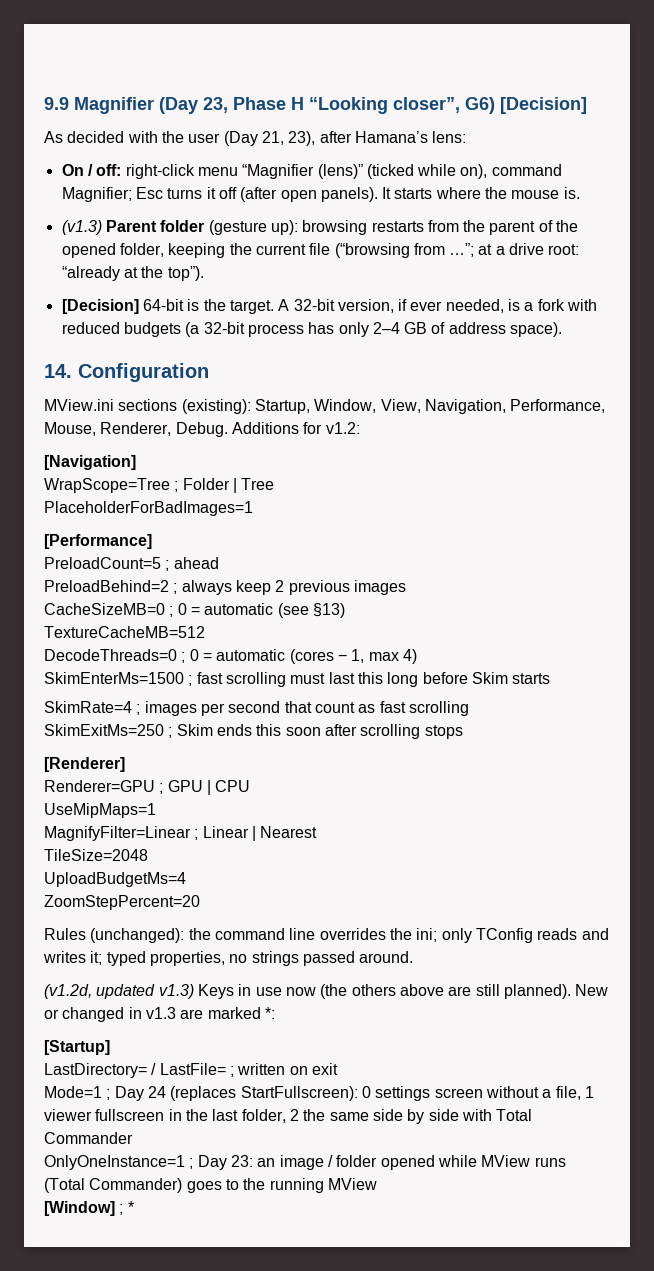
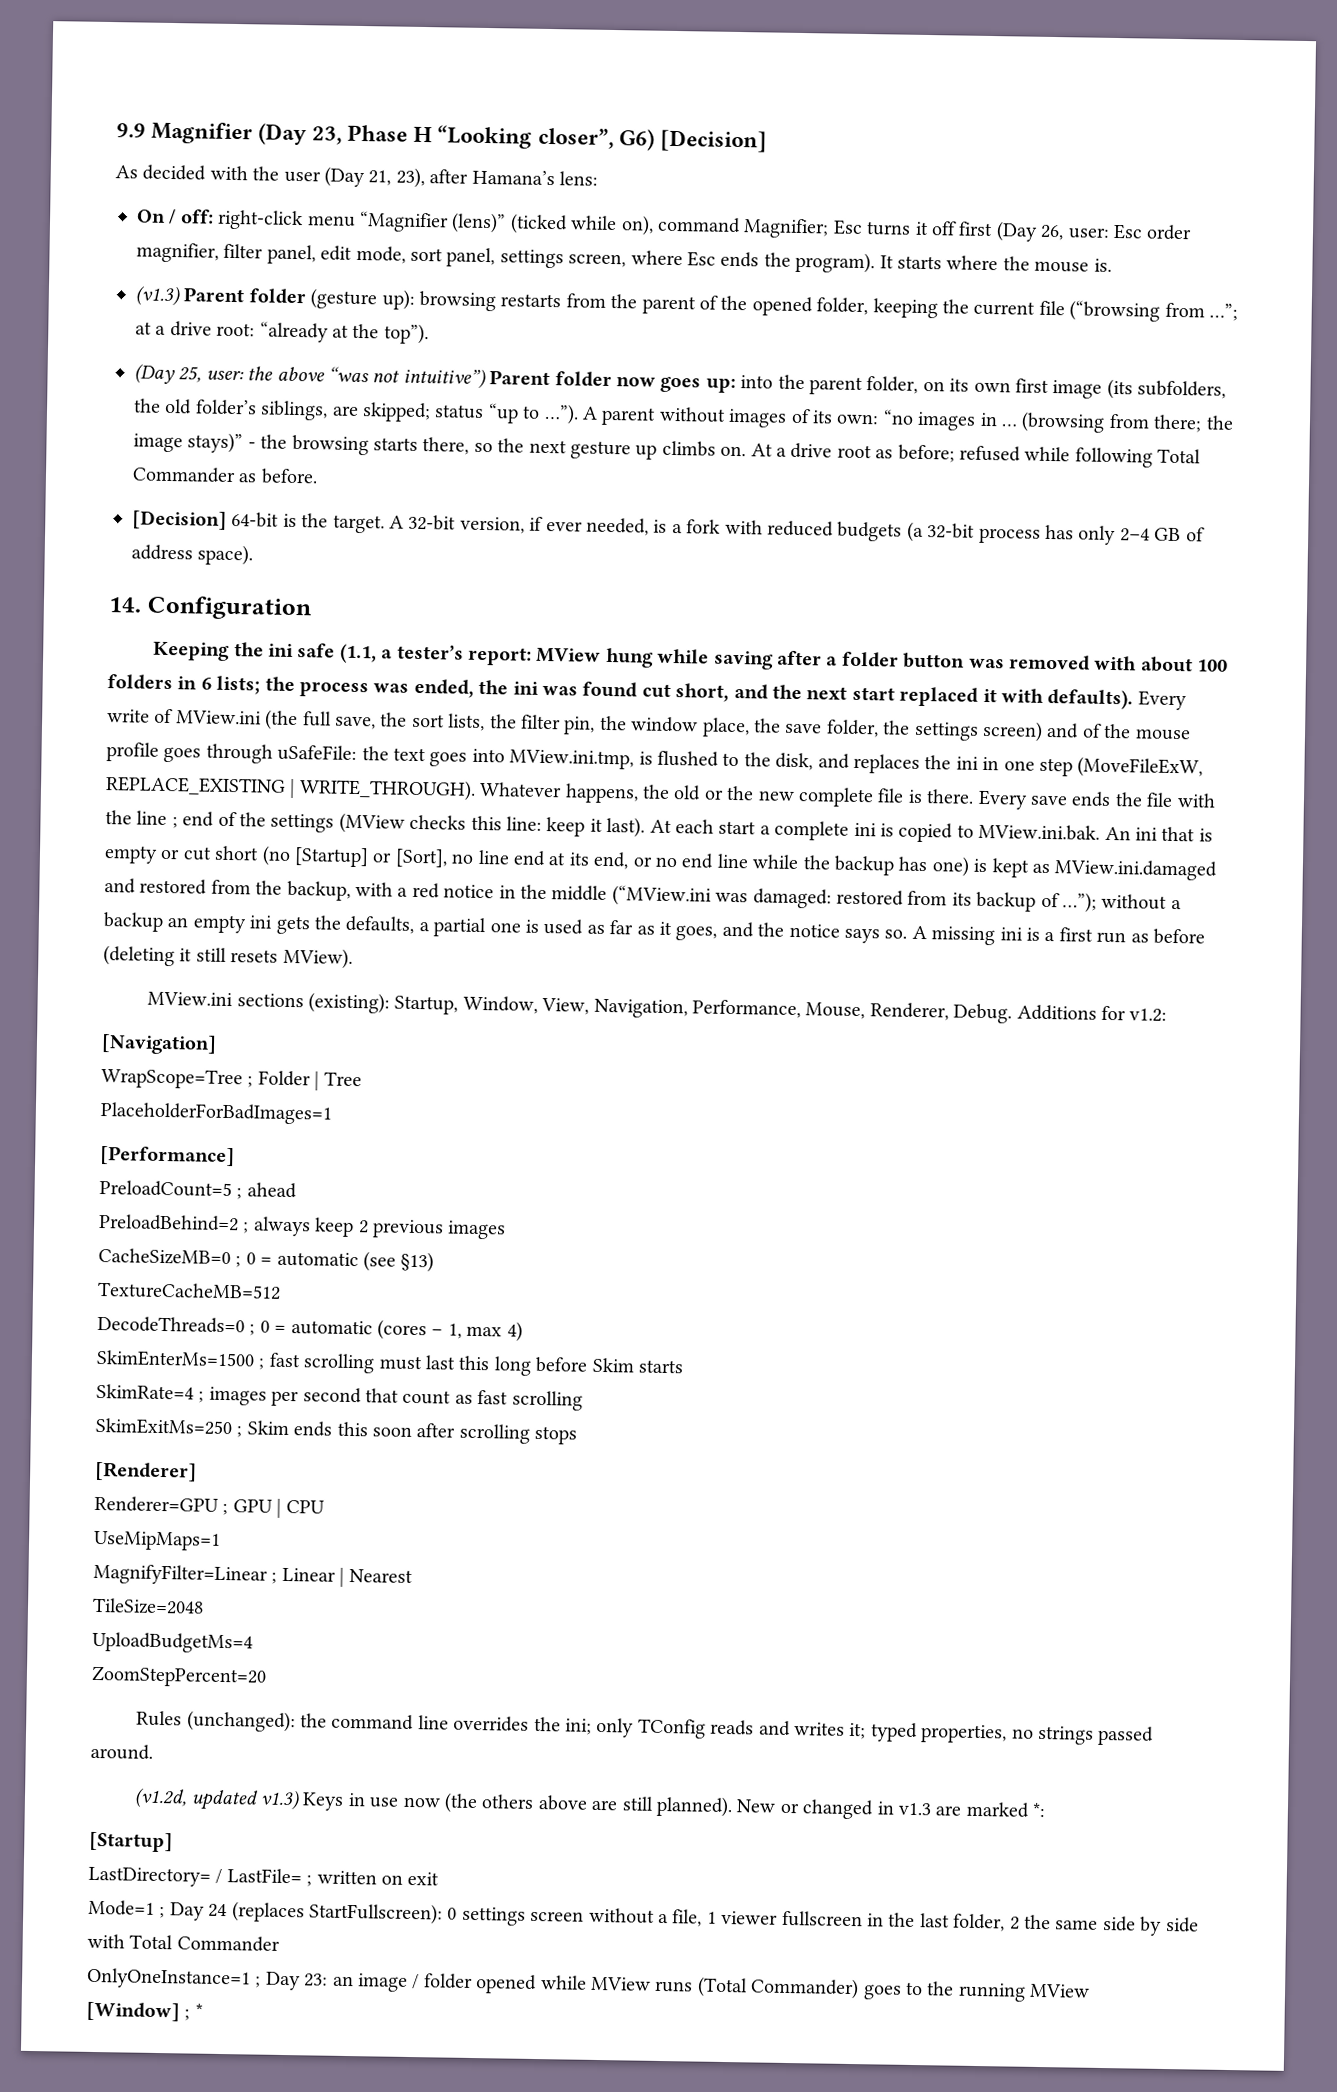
- On / off: right-click menu “Magnifier (lens)” (ticked while on), command Magnifier; Esc turns it off (after open panels).
+ On / off: right-click menu “Magnifier (lens)” (ticked while on), command Magnifier; Esc turns it off first (Day 26, user: Esc order magnifier, filter panel, edit mode, sort panel, settings screen, where Esc ends the program).
+ (Day 25, user: the above “was not intuitive”) Parent folder now goes up: into the parent folder, on its own first image (its subfolders, the old folder’s siblings, are skipped; status “up to …”). A parent without images of its own: “no images in … (browsing from there; the image stays)” - the browsing starts there, so the next gesture up climbs on. At a drive root as before; refused while following Total Commander as before.
+ Keeping the ini safe (1.1, a tester’s report: MView hung while saving after a folder button was removed with about 100 folders in 6 lists; the process was ended, the ini was found cut short, and the next start replaced it with defaults). Every write of MView.ini (the full save, the sort lists, the filter pin, the window place, the save folder, the settings screen) and of the mouse profile goes through uSafeFile: the text goes into MView.ini.tmp, is flushed to the disk, and replaces the ini in one step (MoveFileExW, REPLACE_EXISTING | WRITE_THROUGH). Whatever happens, the old or the new complete file is there. Every save ends the file with the line ; end of the settings (MView checks this line: keep it last). At each start a complete ini is copied to MView.ini.bak. An ini that is empty or cut short (no [Startup] or [Sort], no line end at its end, or no end line while the backup has one) is kept as MView.ini.damaged and restored from the backup, with a red notice in the middle (“MView.ini was damaged: restored from its backup of …”); without a backup an empty ini gets the defaults, a partial one is used as far as it goes, and the notice says so. A missing ini is a first run as before (deleting it still resets MView).

